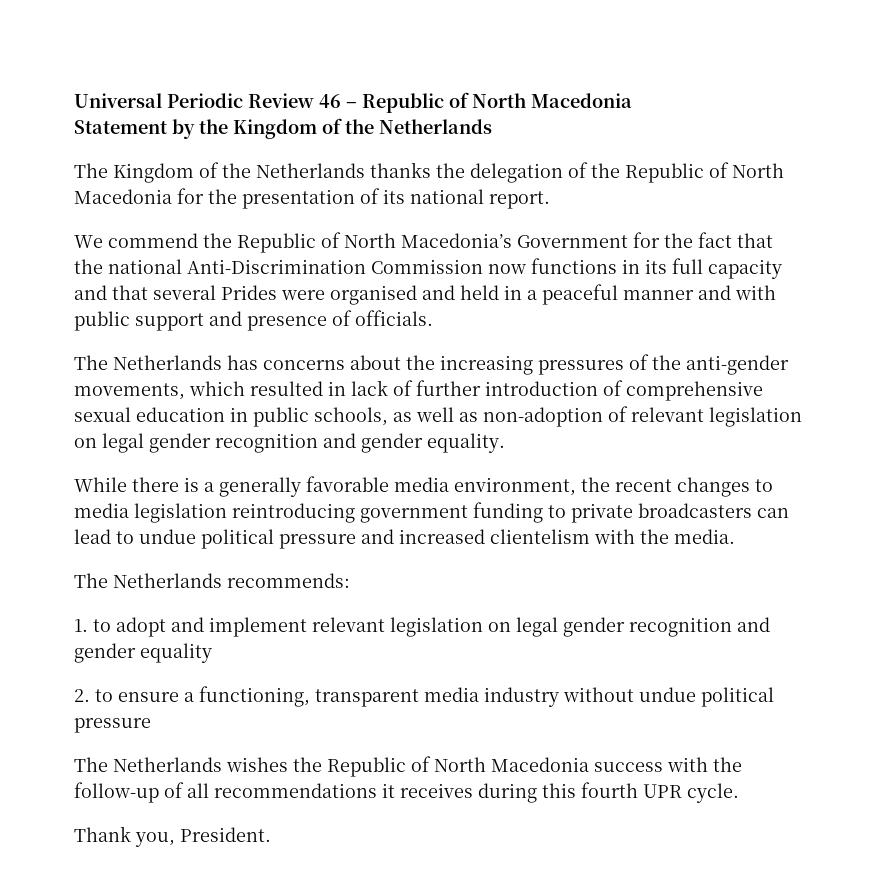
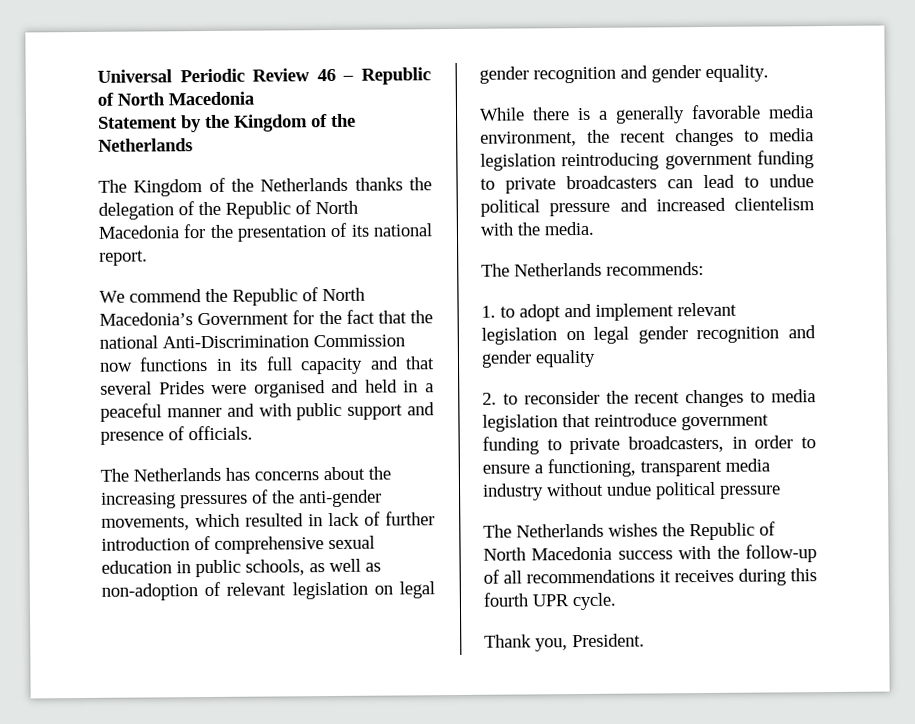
- 2. to ensure a functioning, transparent media industry without undue political pressure
+ 2. to reconsider the recent changes to media legislation that reintroduce government funding to private broadcasters, in order to ensure a functioning, transparent media industry without undue political pressure

